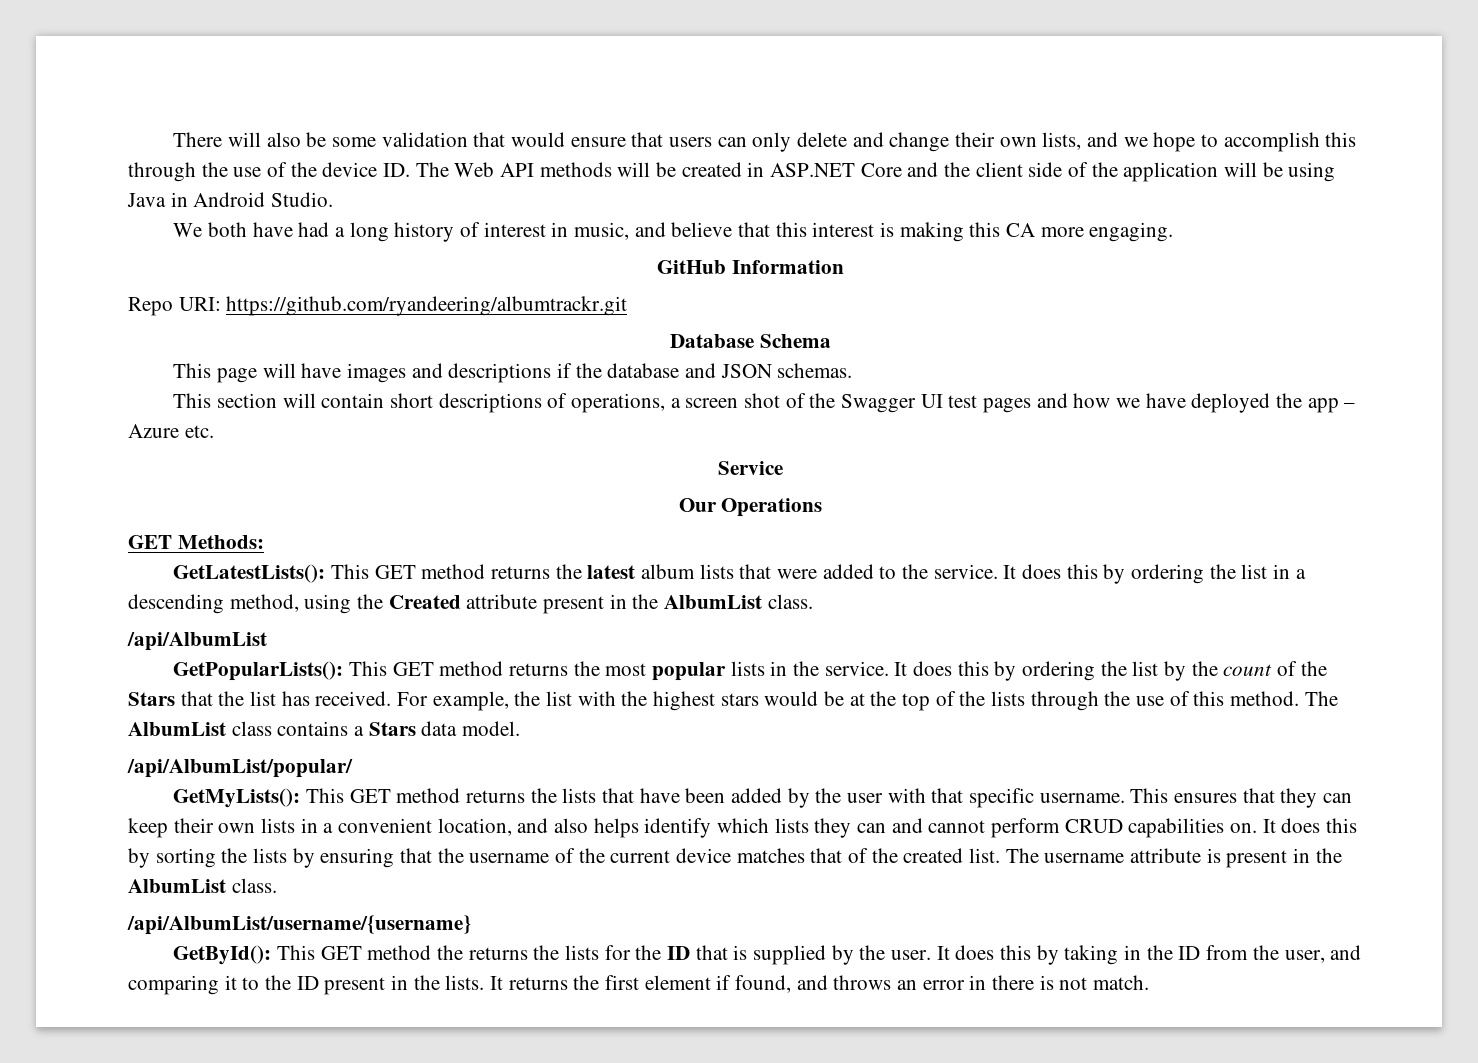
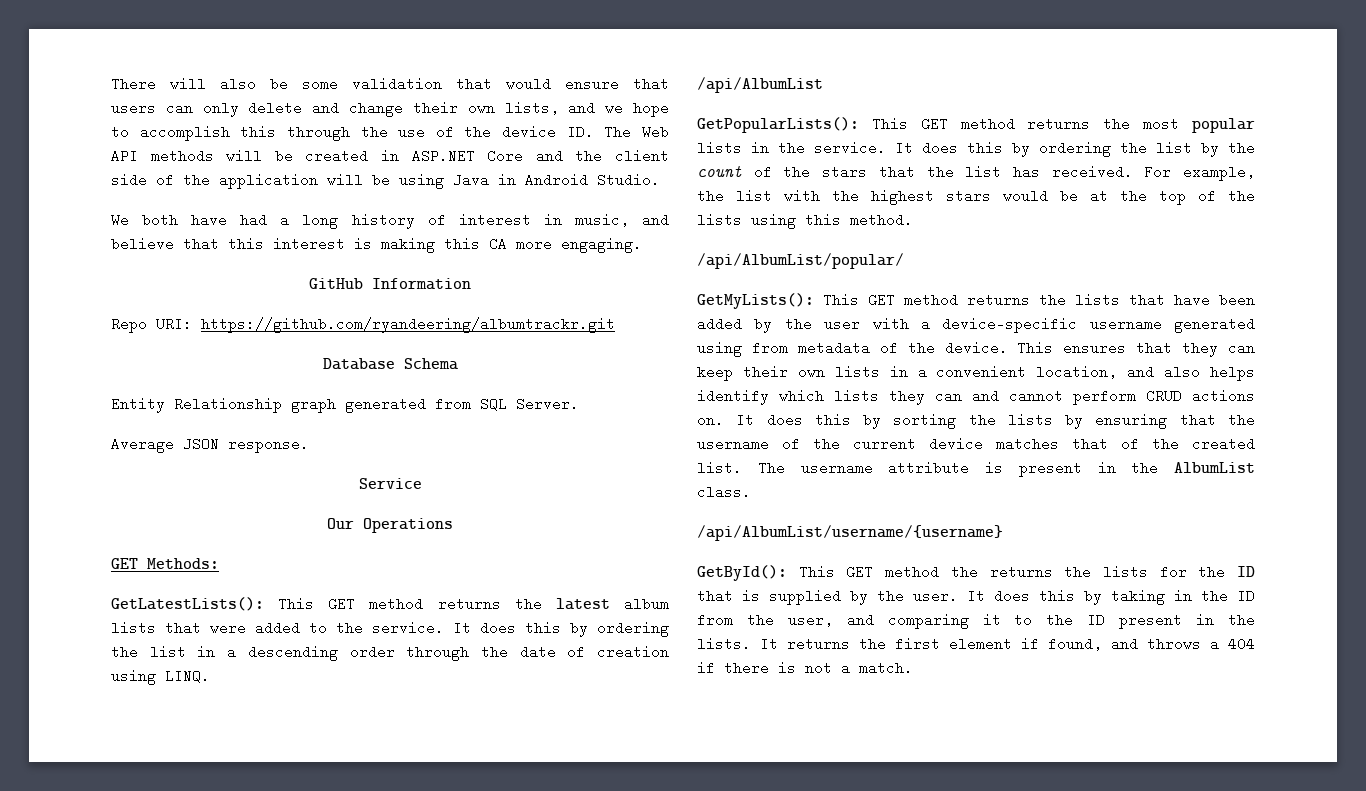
- This page will have images and descriptions if the database and JSON schemas.
- This section will contain short descriptions of operations, a screen shot of the Swagger UI test pages and how we have deployed the app – Azure etc.
+ Entity Relationship graph generated from SQL Server.
+ Average JSON response.
- It does this by ordering the list in a descending method, using the Created attribute present in the AlbumList class.
+ It does this by ordering the list in a descending order through the date of creation using LINQ.
- It does this by ordering the list by the count of the Stars that the list has received.
+ It does this by ordering the list by the count of the stars that the list has received.
- For example, the list with the highest stars would be at the top of the lists through the use of this method. The AlbumList class contains a Stars data model.
+ For example, the list with the highest stars would be at the top of the lists using this method.
- GetMyLists(): This GET method returns the lists that have been added by the user with that specific username.
+ GetMyLists(): This GET method returns the lists that have been added by the user with a device-specific username generated using from metadata of the device.
- This ensures that they can keep their own lists in a convenient location, and also helps identify which lists they can and cannot perform CRUD capabilities on.
+ This ensures that they can keep their own lists in a convenient location, and also helps identify which lists they can and cannot perform CRUD actions on.
- It returns the first element if found, and throws an error in there is not match.
+ It returns the first element if found, and throws a 404 if there is not a match.

